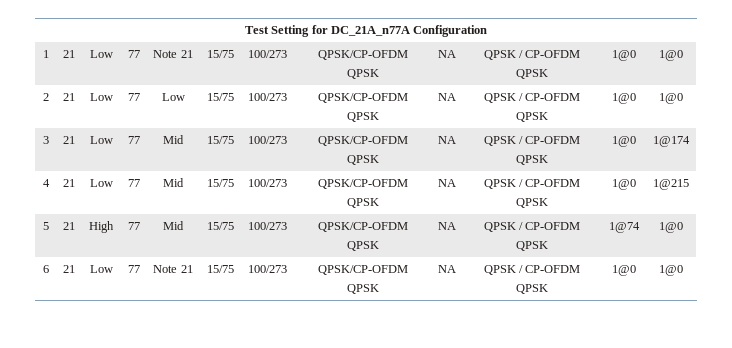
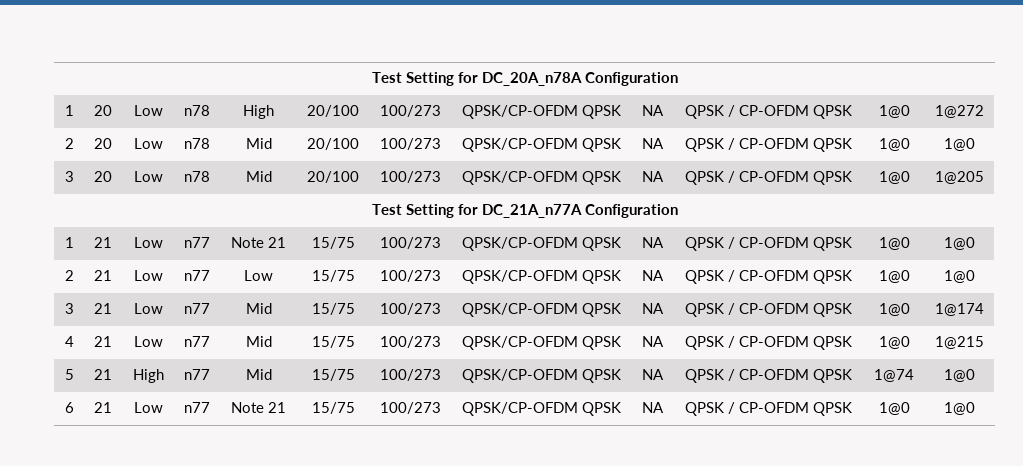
+ Test Setting for DC_20A_n78A Configuration
+ 1 | 20 | Low | n78 | High | 20/100 | 100/273 | QPSK/CP-OFDM QPSK | NA | QPSK / CP-OFDM QPSK | 1@0 | 1@272
+ 2 | 20 | Low | n78 | Mid | 20/100 | 100/273 | QPSK/CP-OFDM QPSK | NA | QPSK / CP-OFDM QPSK | 1@0 | 1@0
+ 3 | 20 | Low | n78 | Mid | 20/100 | 100/273 | QPSK/CP-OFDM QPSK | NA | QPSK / CP-OFDM QPSK | 1@0 | 1@205
- 1 | 21 | Low | 77 | Note 21 | 15/75 | 100/273 | QPSK/CP-OFDM QPSK | NA | QPSK / CP-OFDM QPSK | 1@0 | 1@0
+ 1 | 21 | Low | n77 | Note 21 | 15/75 | 100/273 | QPSK/CP-OFDM QPSK | NA | QPSK / CP-OFDM QPSK | 1@0 | 1@0
- 2 | 21 | Low | 77 | Low | 15/75 | 100/273 | QPSK/CP-OFDM QPSK | NA | QPSK / CP-OFDM QPSK | 1@0 | 1@0
+ 2 | 21 | Low | n77 | Low | 15/75 | 100/273 | QPSK/CP-OFDM QPSK | NA | QPSK / CP-OFDM QPSK | 1@0 | 1@0
- 3 | 21 | Low | 77 | Mid | 15/75 | 100/273 | QPSK/CP-OFDM QPSK | NA | QPSK / CP-OFDM QPSK | 1@0 | 1@174
+ 3 | 21 | Low | n77 | Mid | 15/75 | 100/273 | QPSK/CP-OFDM QPSK | NA | QPSK / CP-OFDM QPSK | 1@0 | 1@174
- 4 | 21 | Low | 77 | Mid | 15/75 | 100/273 | QPSK/CP-OFDM QPSK | NA | QPSK / CP-OFDM QPSK | 1@0 | 1@215
+ 4 | 21 | Low | n77 | Mid | 15/75 | 100/273 | QPSK/CP-OFDM QPSK | NA | QPSK / CP-OFDM QPSK | 1@0 | 1@215
- 5 | 21 | High | 77 | Mid | 15/75 | 100/273 | QPSK/CP-OFDM QPSK | NA | QPSK / CP-OFDM QPSK | 1@74 | 1@0
+ 5 | 21 | High | n77 | Mid | 15/75 | 100/273 | QPSK/CP-OFDM QPSK | NA | QPSK / CP-OFDM QPSK | 1@74 | 1@0
- 6 | 21 | Low | 77 | Note 21 | 15/75 | 100/273 | QPSK/CP-OFDM QPSK | NA | QPSK / CP-OFDM QPSK | 1@0 | 1@0
+ 6 | 21 | Low | n77 | Note 21 | 15/75 | 100/273 | QPSK/CP-OFDM QPSK | NA | QPSK / CP-OFDM QPSK | 1@0 | 1@0

